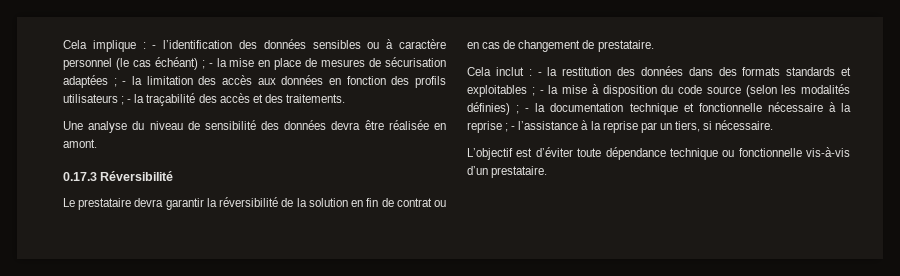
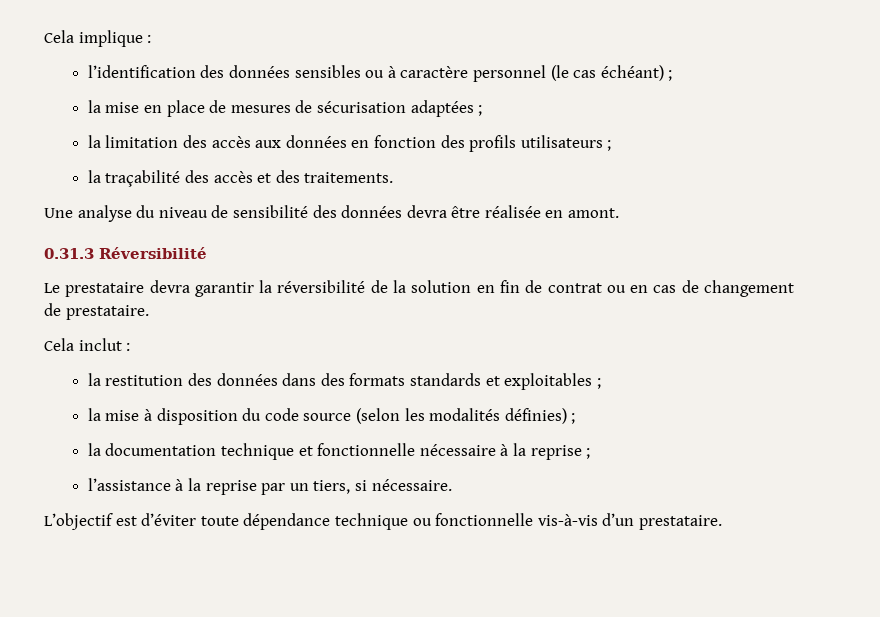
- Cela implique : - l’identification des données sensibles ou à caractère personnel (le cas échéant) ; - la mise en place de mesures de sécurisation adaptées ; - la limitation des accès aux données en fonction des profils utilisateurs ; - la traçabilité des accès et des traitements.
+ Cela implique :
+ l’identification des données sensibles ou à caractère personnel (le cas échéant) ;
+ la mise en place de mesures de sécurisation adaptées ;
+ la limitation des accès aux données en fonction des profils utilisateurs ;
+ la traçabilité des accès et des traitements.
- 0.17.3 Réversibilité
+ 0.31.3 Réversibilité
- Cela inclut : - la restitution des données dans des formats standards et exploitables ; - la mise à disposition du code source (selon les modalités définies) ; - la documentation technique et fonctionnelle nécessaire à la reprise ; - l’assistance à la reprise par un tiers, si nécessaire.
+ Cela inclut :
+ la restitution des données dans des formats standards et exploitables ;
+ la mise à disposition du code source (selon les modalités définies) ;
+ la documentation technique et fonctionnelle nécessaire à la reprise ;
+ l’assistance à la reprise par un tiers, si nécessaire.

